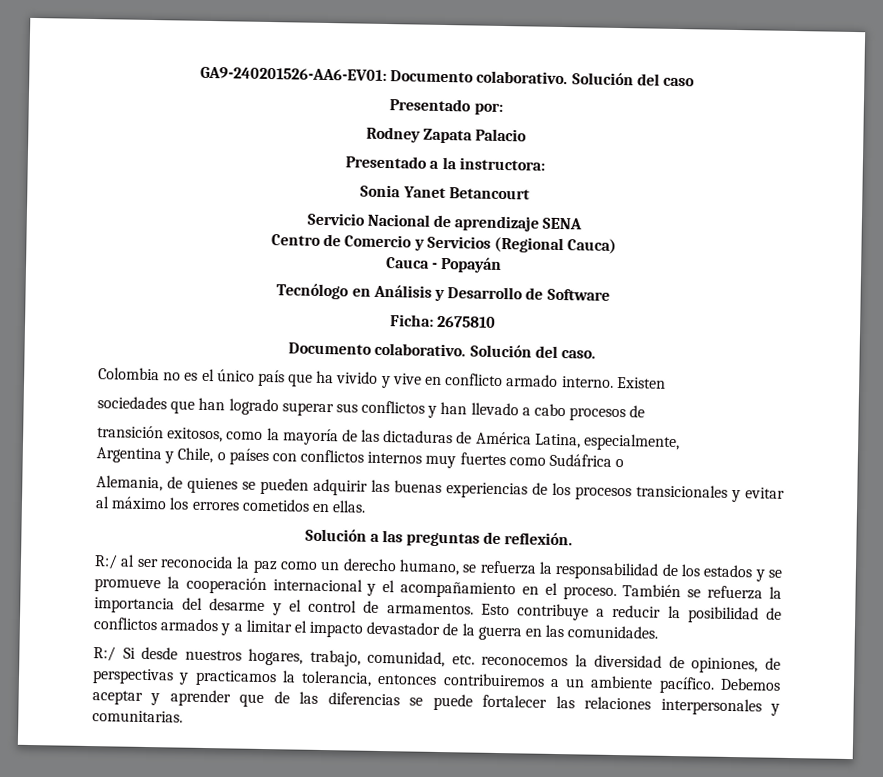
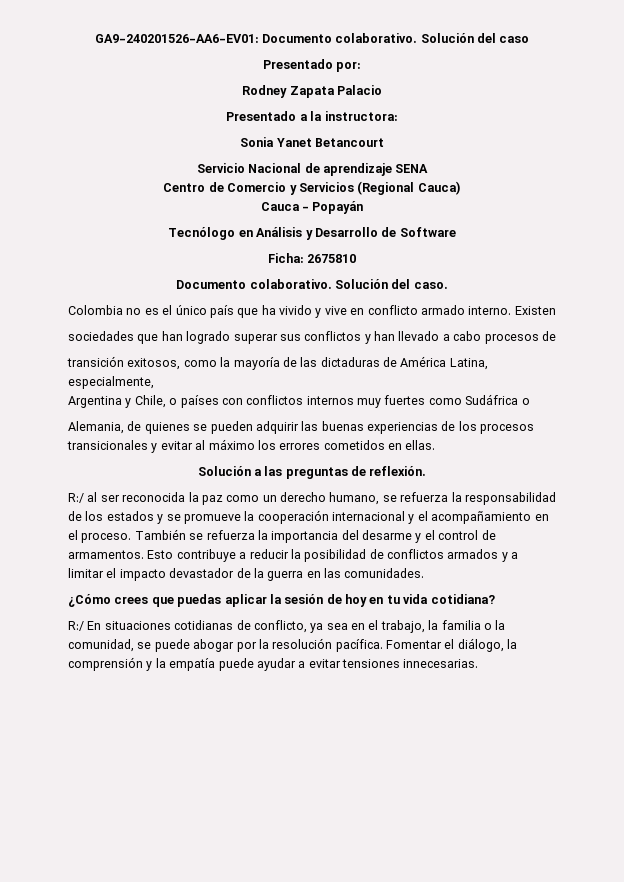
- R:/ Si desde nuestros hogares, trabajo, comunidad, etc. reconocemos la diversidad de opiniones, de perspectivas y practicamos la tolerancia, entonces contribuiremos a un ambiente pacífico. Debemos aceptar y aprender que de las diferencias se puede fortalecer las relaciones interpersonales y comunitarias.
+ ¿Cómo crees que puedas aplicar la sesión de hoy en tu vida cotidiana?
+ R:/ En situaciones cotidianas de conflicto, ya sea en el trabajo, la familia o la comunidad, se puede abogar por la resolución pacífica. Fomentar el diálogo, la comprensión y la empatía puede ayudar a evitar tensiones innecesarias.

